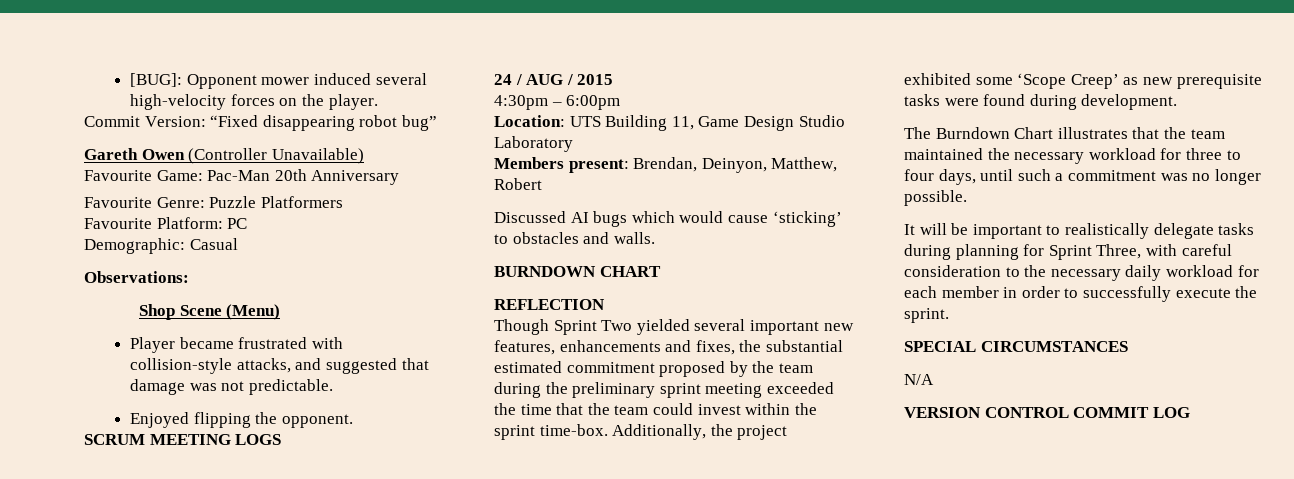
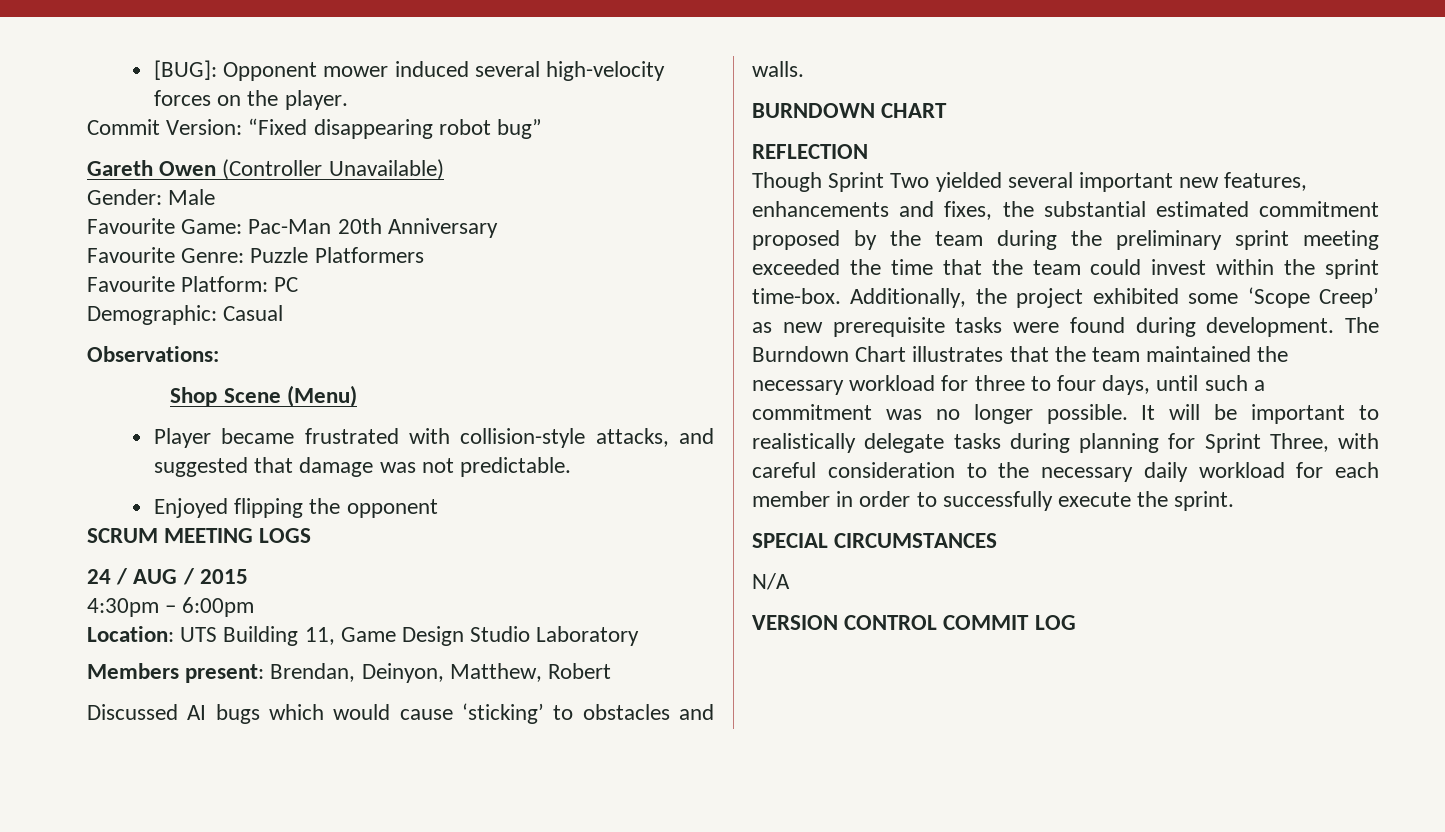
+ Gender: Male
- Enjoyed flipping the opponent.
+ Enjoyed flipping the opponent
- Additionally, the project exhibited some ‘Scope Creep’ as new prerequisite tasks were found during development.
- The Burndown Chart illustrates that the team maintained the necessary workload for three to four days, until such a commitment was no longer possible.
- It will be important to realistically delegate tasks during planning for Sprint Three, with careful consideration to the necessary daily workload for each member in order to successfully execute the sprint.
+ Additionally, the project exhibited some ‘Scope Creep’ as new prerequisite tasks were found during development. The Burndown Chart illustrates that the team maintained the necessary workload for three to four days, until such a commitment was no longer possible. It will be important to realistically delegate tasks during planning for Sprint Three, with careful consideration to the necessary daily workload for each member in order to successfully execute the sprint.

